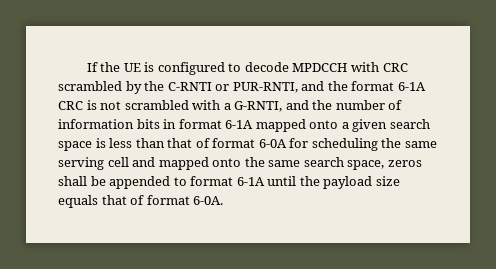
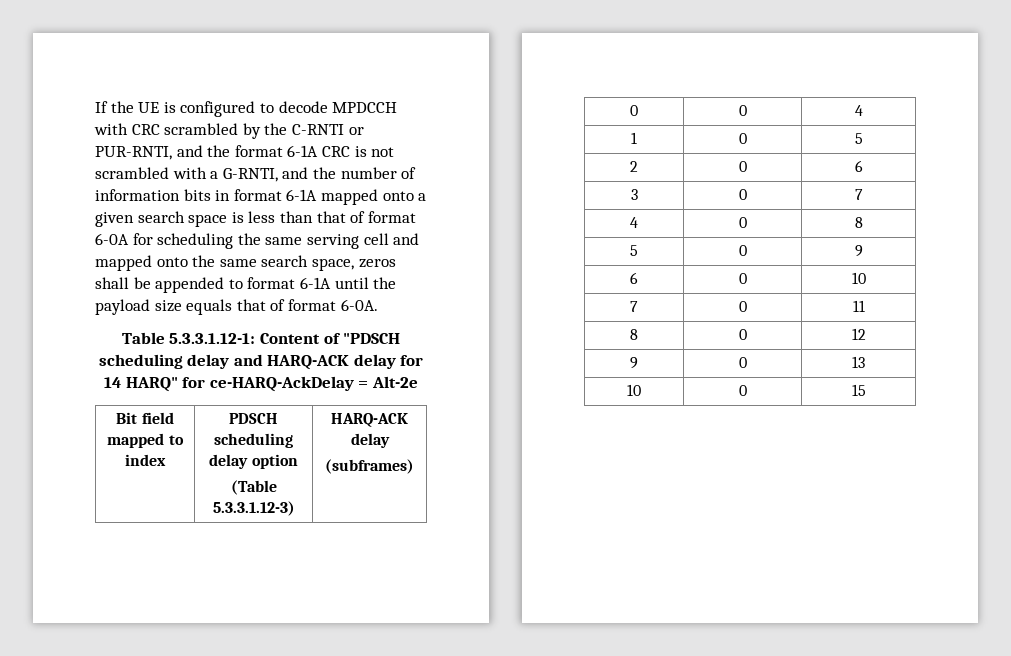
+ Table 5.3.3.1.12-1: Content of "PDSCH scheduling delay and HARQ-ACK delay for 14 HARQ" for ce-HARQ-AckDelay = Alt-2e
+ Bit field mapped to index | PDSCH scheduling delay option
+ (Table 5.3.3.1.12-3) | HARQ-ACK delay
+ (subframes)
+ 0 | 0 | 4
+ 1 | 0 | 5
+ 2 | 0 | 6
+ 3 | 0 | 7
+ 4 | 0 | 8
+ 5 | 0 | 9
+ 6 | 0 | 10
+ 7 | 0 | 11
+ 8 | 0 | 12
+ 9 | 0 | 13
+ 10 | 0 | 15

